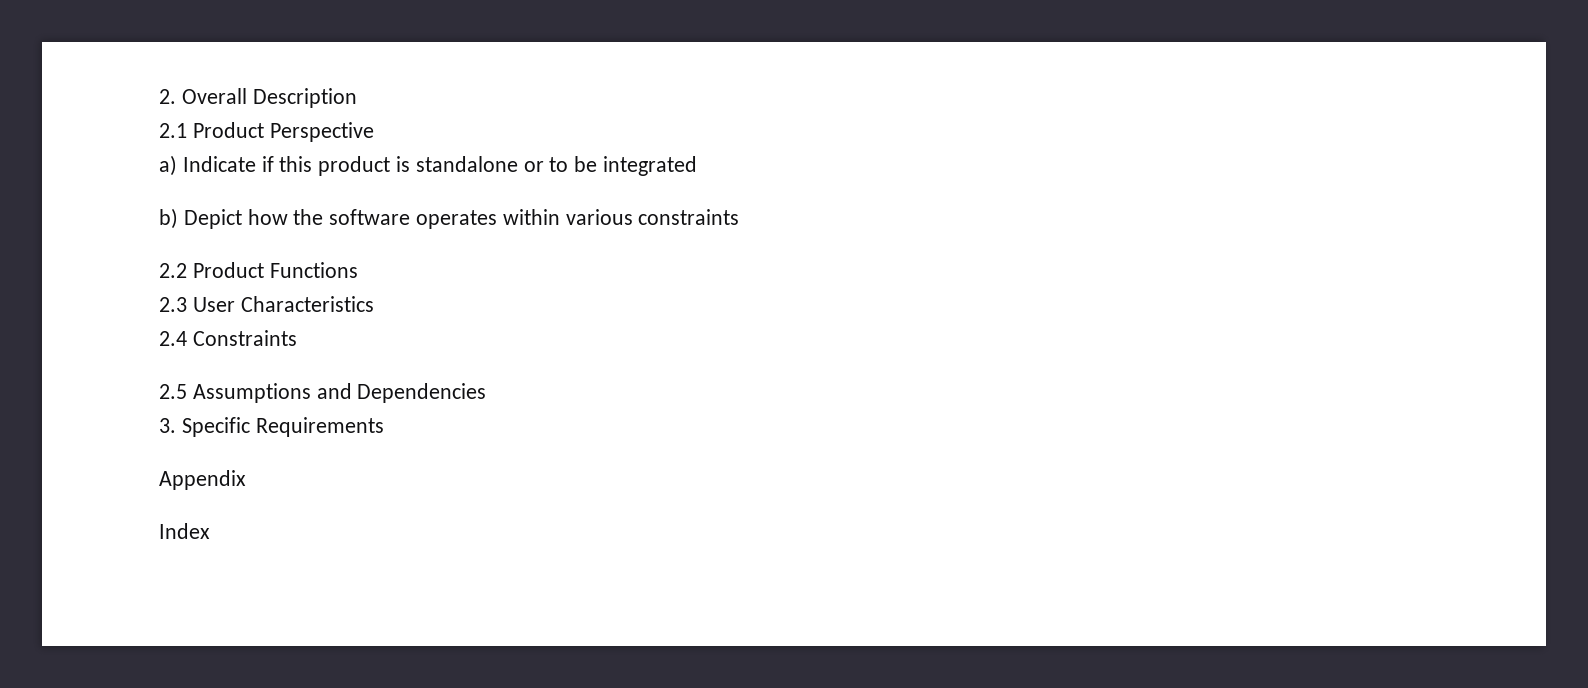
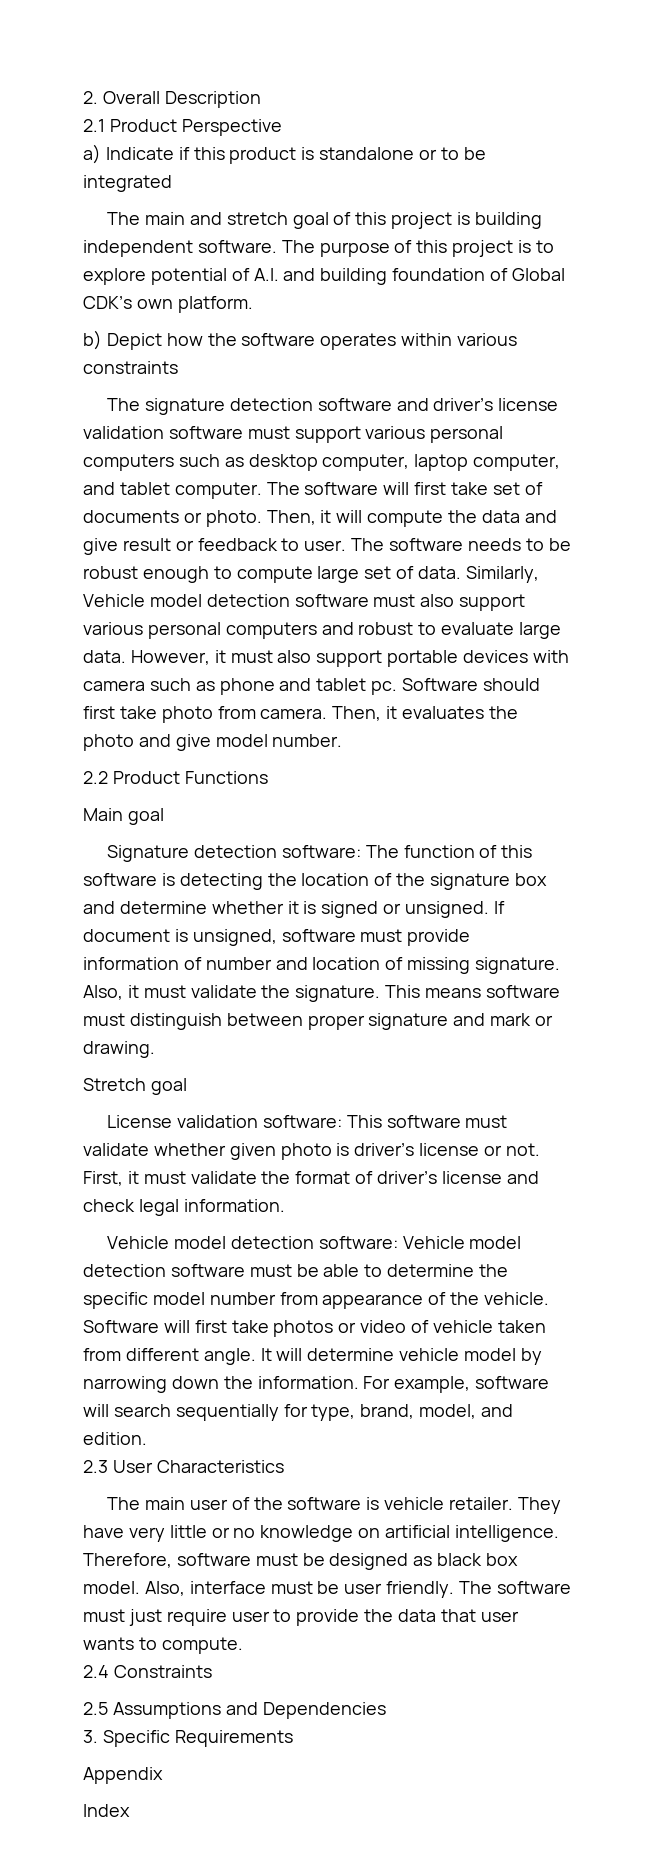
+ The main and stretch goal of this project is building independent software. The purpose of this project is to explore potential of A.I. and building foundation of Global CDK’s own platform.
+ The signature detection software and driver’s license validation software must support various personal computers such as desktop computer, laptop computer, and tablet computer. The software will first take set of documents or photo. Then, it will compute the data and give result or feedback to user. The software needs to be robust enough to compute large set of data. Similarly, Vehicle model detection software must also support various personal computers and robust to evaluate large data. However, it must also support portable devices with camera such as phone and tablet pc. Software should first take photo from camera. Then, it evaluates the photo and give model number.
  2.2 Product Functions
+ Main goal
+ Signature detection software: The function of this software is detecting the location of the signature box and determine whether it is signed or unsigned. If document is unsigned, software must provide information of number and location of missing signature. Also, it must validate the signature. This means software must distinguish between proper signature and mark or drawing.
+ Stretch goal
+ License validation software: This software must validate whether given photo is driver’s license or not. First, it must validate the format of driver’s license and check legal information.
+ Vehicle model detection software: Vehicle model detection software must be able to determine the specific model number from appearance of the vehicle. Software will first take photos or video of vehicle taken from different angle. It will determine vehicle model by narrowing down the information. For example, software will search sequentially for type, brand, model, and edition.
  2.3 User Characteristics
+ The main user of the software is vehicle retailer. They have very little or no knowledge on artificial intelligence. Therefore, software must be designed as black box model. Also, interface must be user friendly. The software must just require user to provide the data that user wants to compute.

